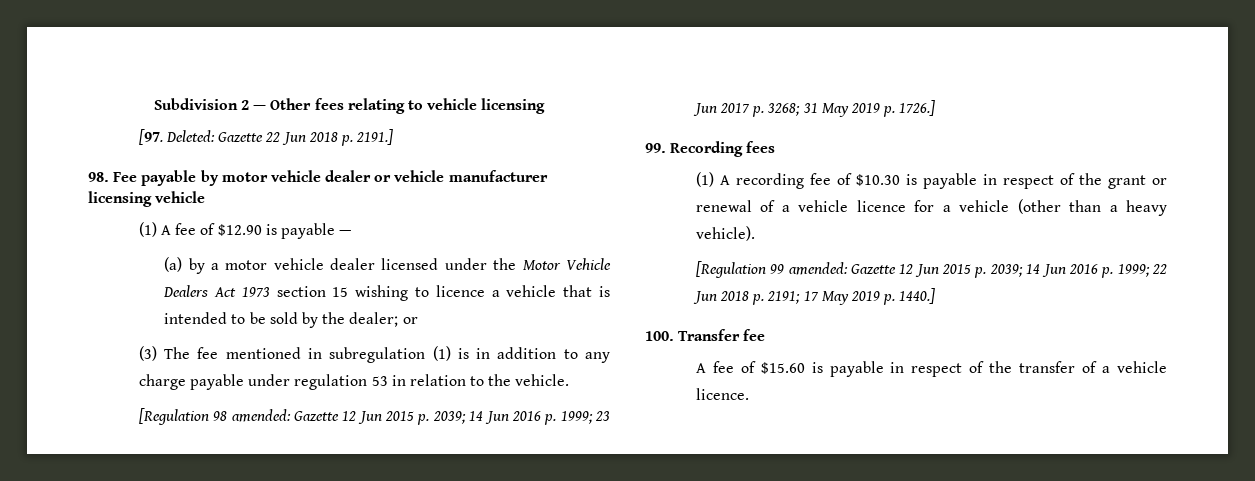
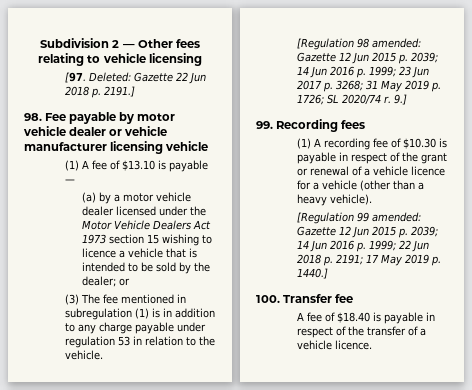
- (1) A fee of $12.90 is payable —
+ (1) A fee of $13.10 is payable —
- [Regulation 98 amended: Gazette 12 Jun 2015 p. 2039; 14 Jun 2016 p. 1999; 23 Jun 2017 p. 3268; 31 May 2019 p. 1726.]
+ [Regulation 98 amended: Gazette 12 Jun 2015 p. 2039; 14 Jun 2016 p. 1999; 23 Jun 2017 p. 3268; 31 May 2019 p. 1726; SL 2020/74 r. 9.]
- A fee of $15.60 is payable in respect of the transfer of a vehicle licence.
+ A fee of $18.40 is payable in respect of the transfer of a vehicle licence.

